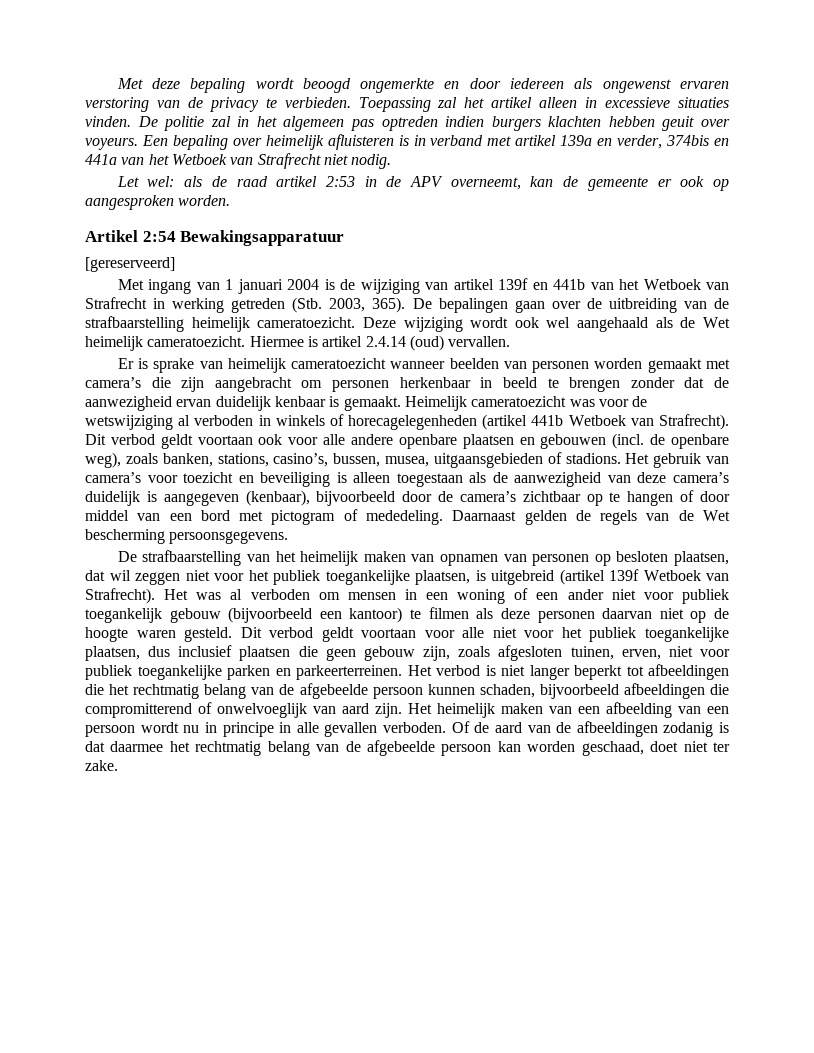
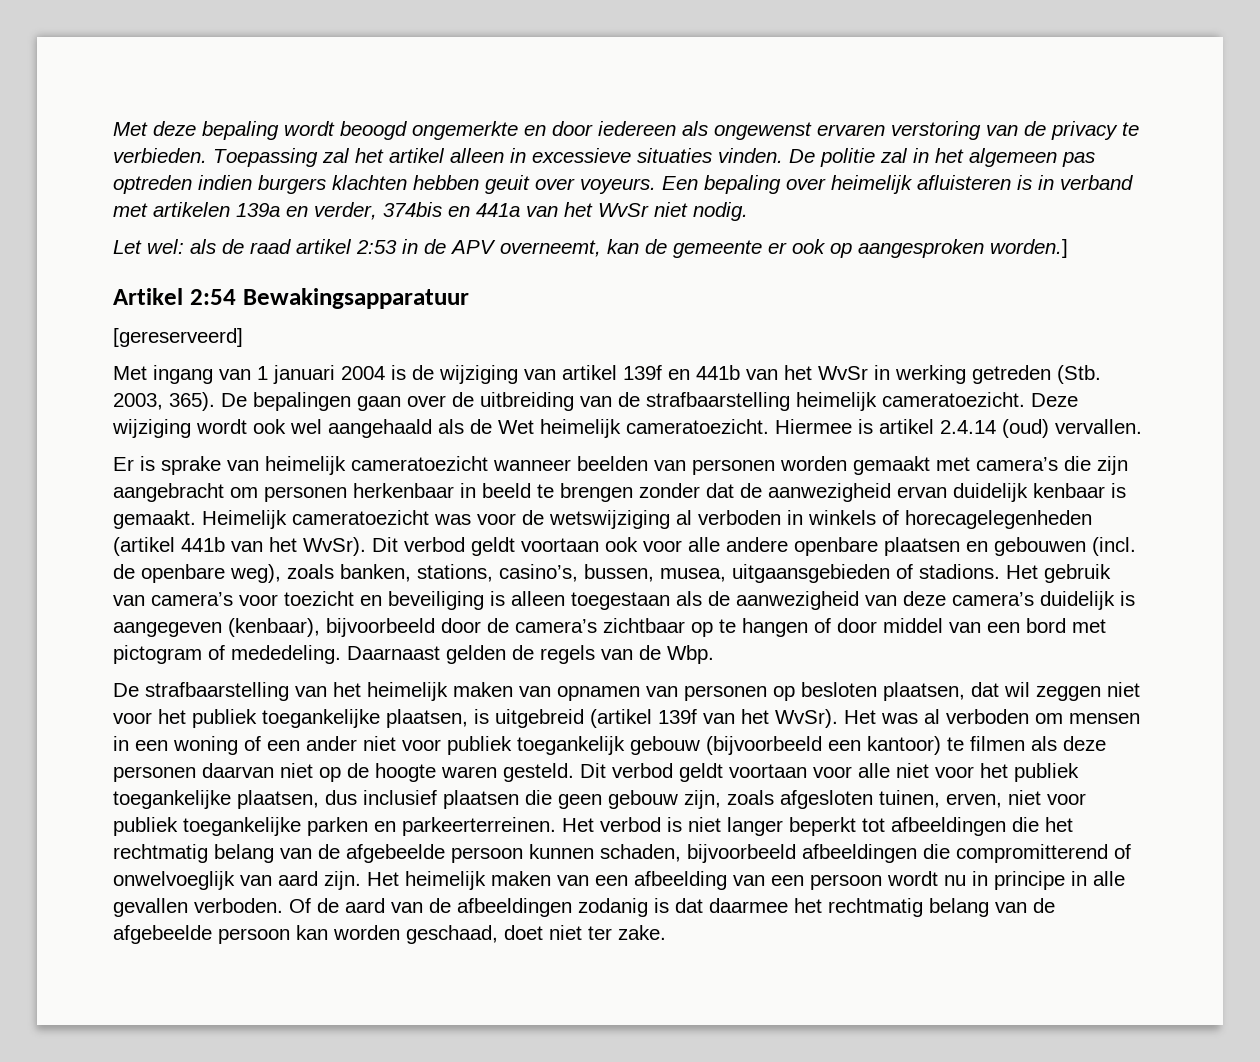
- Een bepaling over heimelijk afluisteren is in verband met artikel 139a en verder, 374bis en 441a van het Wetboek van Strafrecht niet nodig.
+ Een bepaling over heimelijk afluisteren is in verband met artikelen 139a en verder, 374bis en 441a van het WvSr niet nodig.
- Let wel: als de raad artikel 2:53 in de APV overneemt, kan de gemeente er ook op aangesproken worden.
+ Let wel: als de raad artikel 2:53 in de APV overneemt, kan de gemeente er ook op aangesproken worden.]
- Met ingang van 1 januari 2004 is de wijziging van artikel 139f en 441b van het Wetboek van Strafrecht in werking getreden (Stb. 2003, 365).
+ Met ingang van 1 januari 2004 is de wijziging van artikel 139f en 441b van het WvSr in werking getreden (Stb. 2003, 365).
- Heimelijk cameratoezicht was voor de wetswijziging al verboden in winkels of horecagelegenheden (artikel 441b Wetboek van Strafrecht).
+ Heimelijk cameratoezicht was voor de wetswijziging al verboden in winkels of horecagelegenheden (artikel 441b van het WvSr).
- Daarnaast gelden de regels van de Wet bescherming persoonsgegevens.
+ Daarnaast gelden de regels van de Wbp.
- De strafbaarstelling van het heimelijk maken van opnamen van personen op besloten plaatsen, dat wil zeggen niet voor het publiek toegankelijke plaatsen, is uitgebreid (artikel 139f Wetboek van Strafrecht).
+ De strafbaarstelling van het heimelijk maken van opnamen van personen op besloten plaatsen, dat wil zeggen niet voor het publiek toegankelijke plaatsen, is uitgebreid (artikel 139f van het WvSr).

